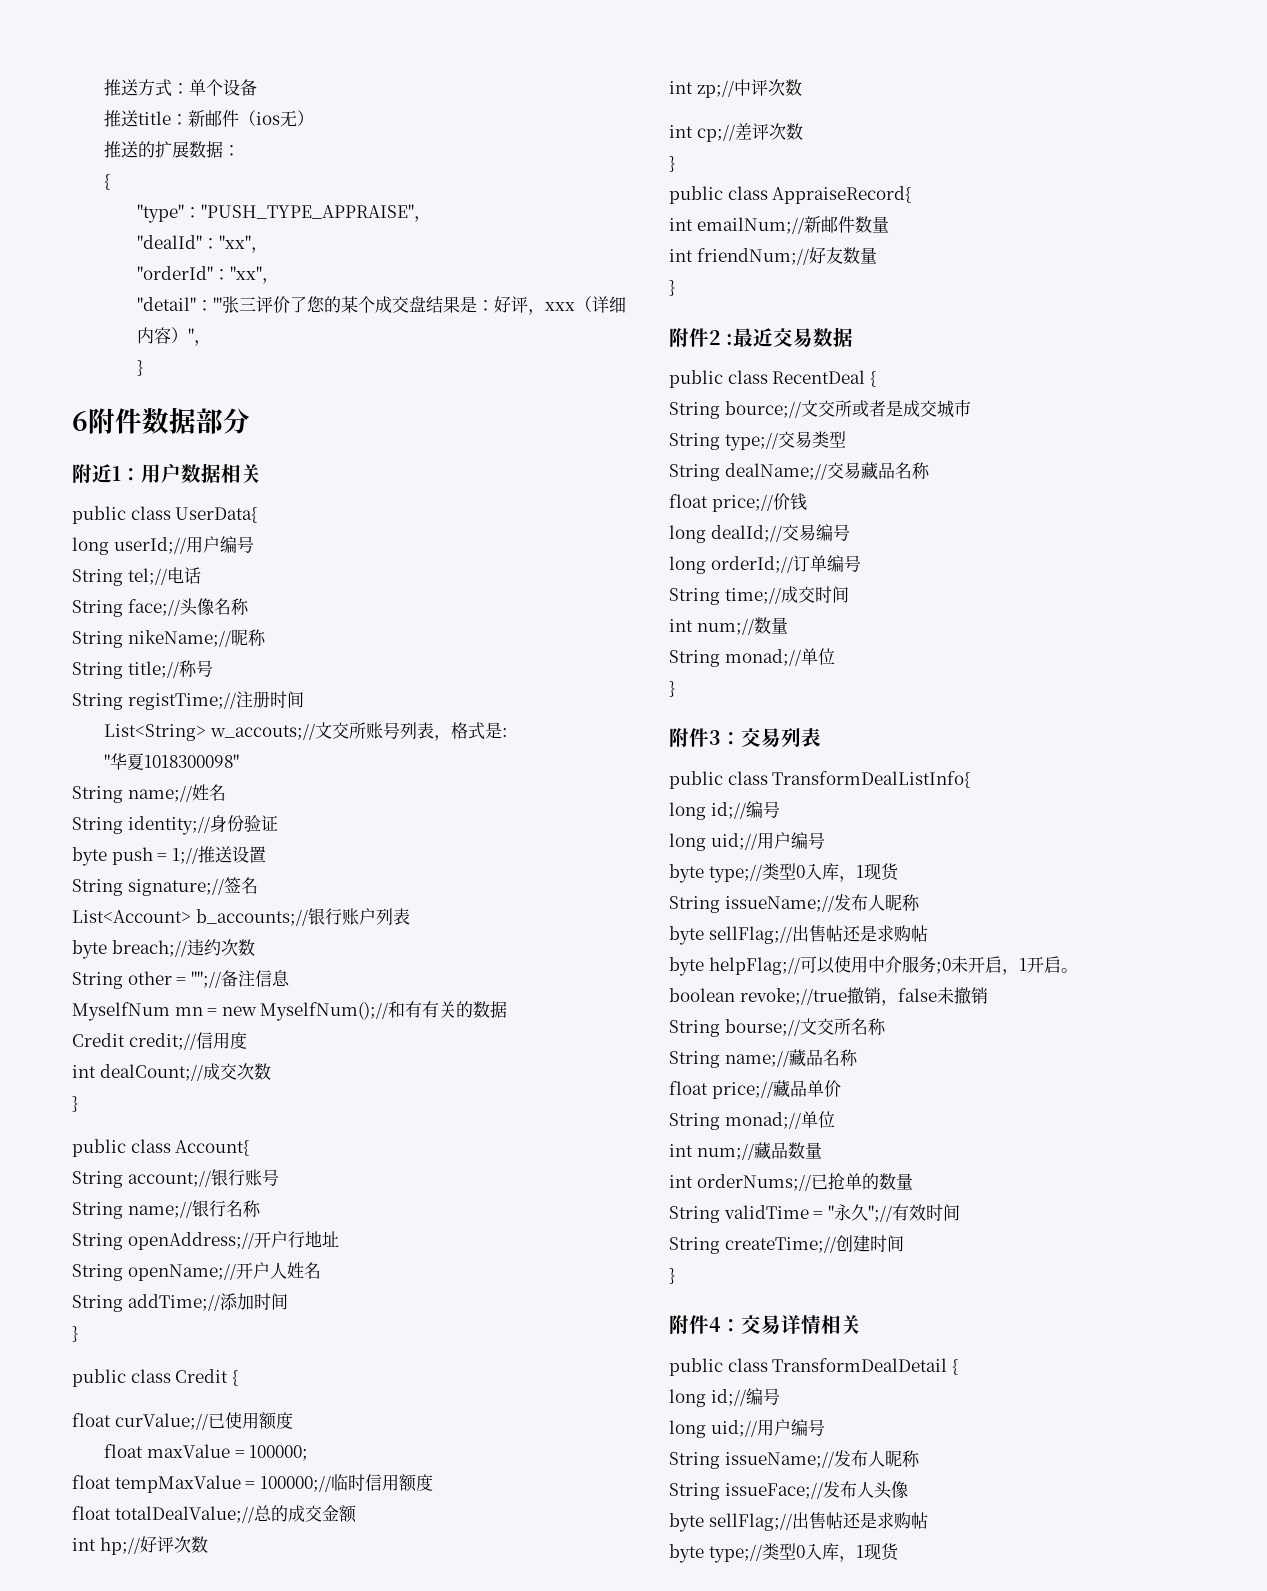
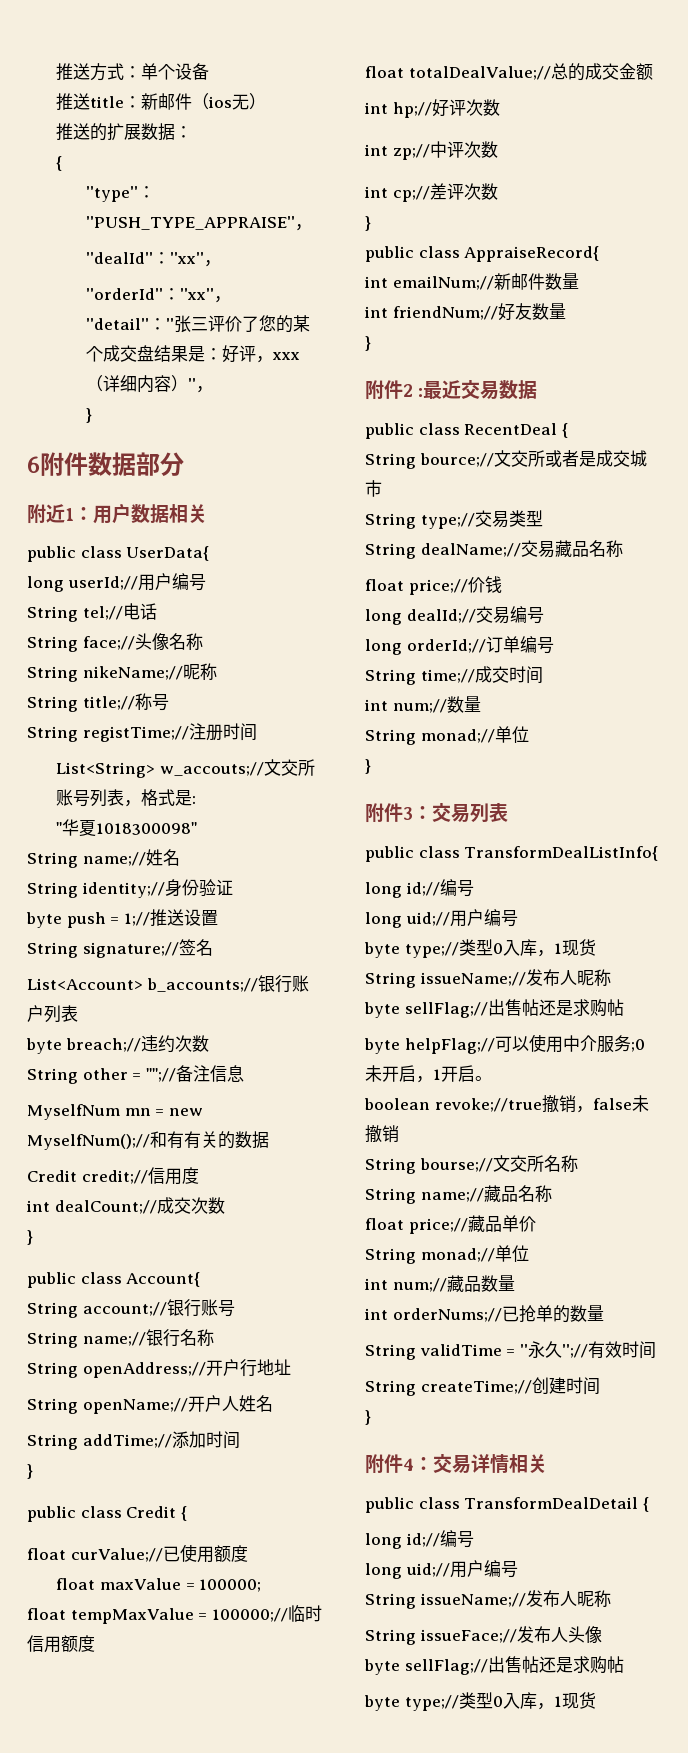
- ''detail''：'''张三评价了您的某个成交盘结果是：好评，xxx（详细内容）''，
+ ''detail''：''张三评价了您的某个成交盘结果是：好评，xxx（详细内容）''，

